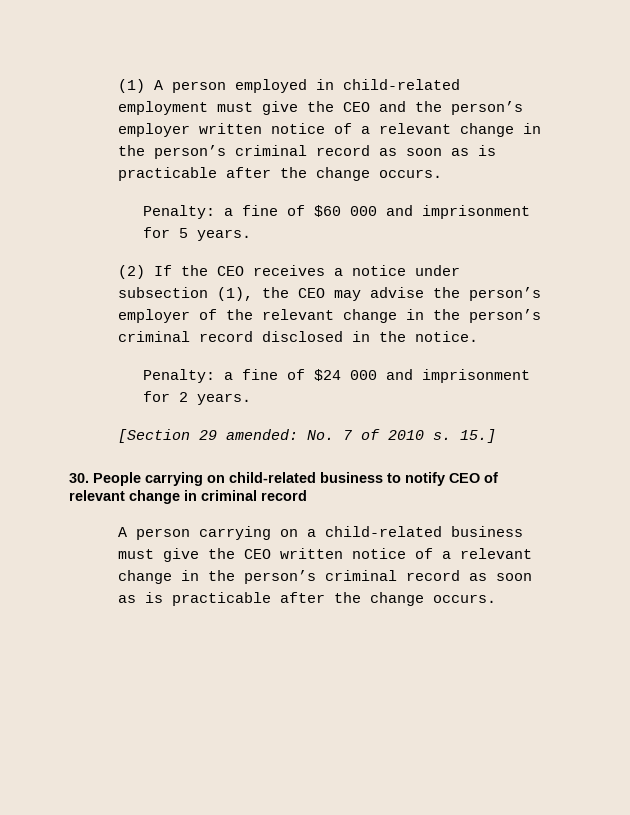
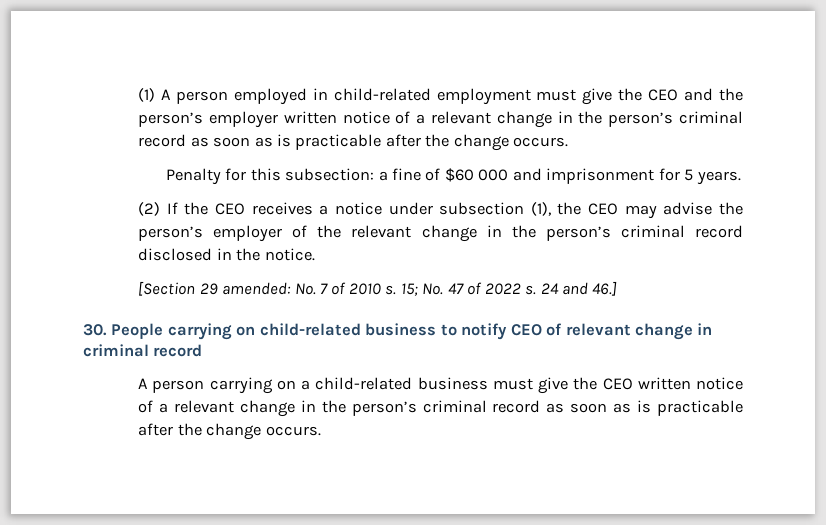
- Penalty: a fine of $60 000 and imprisonment for 5 years.
+ Penalty for this subsection: a fine of $60 000 and imprisonment for 5 years.
- Penalty: a fine of $24 000 and imprisonment for 2 years.
- 15.]
+ 15; No. 47 of 2022 s. 24 and 46.]

